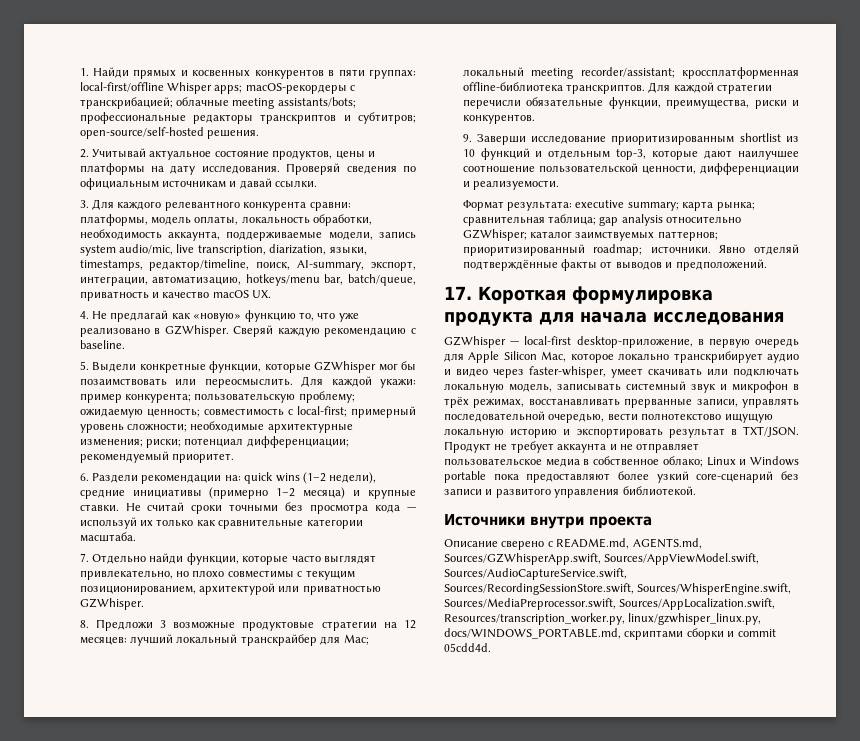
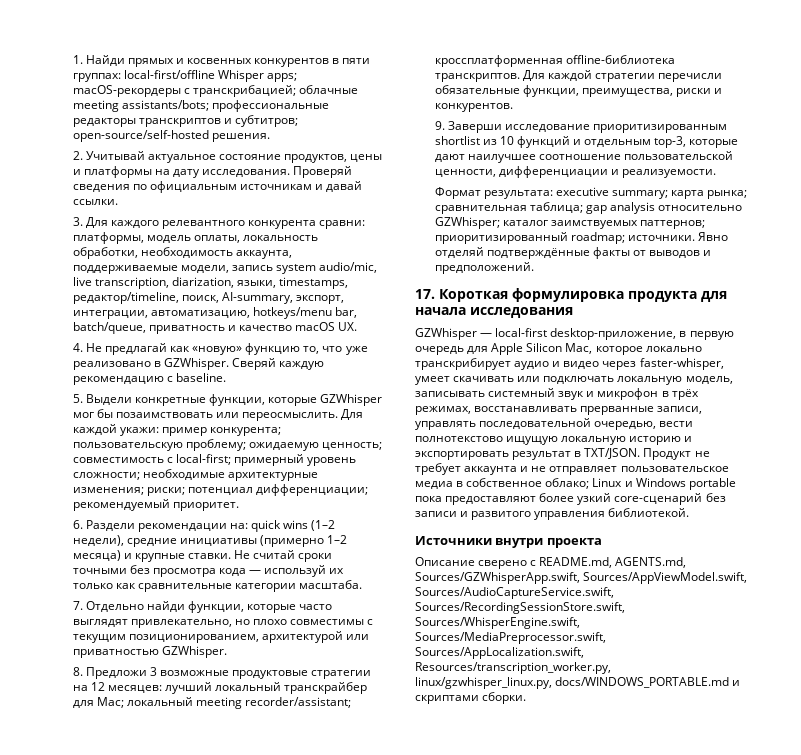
- Описание сверено с README.md, AGENTS.md, Sources/GZWhisperApp.swift, Sources/AppViewModel.swift, Sources/AudioCaptureService.swift, Sources/RecordingSessionStore.swift, Sources/WhisperEngine.swift, Sources/MediaPreprocessor.swift, Sources/AppLocalization.swift, Resources/transcription_worker.py, linux/gzwhisper_linux.py, docs/WINDOWS_PORTABLE.md, скриптами сборки и commit 05cdd4d.
+ Описание сверено с README.md, AGENTS.md, Sources/GZWhisperApp.swift, Sources/AppViewModel.swift, Sources/AudioCaptureService.swift, Sources/RecordingSessionStore.swift, Sources/WhisperEngine.swift, Sources/MediaPreprocessor.swift, Sources/AppLocalization.swift, Resources/transcription_worker.py, linux/gzwhisper_linux.py, docs/WINDOWS_PORTABLE.md и скриптами сборки.

